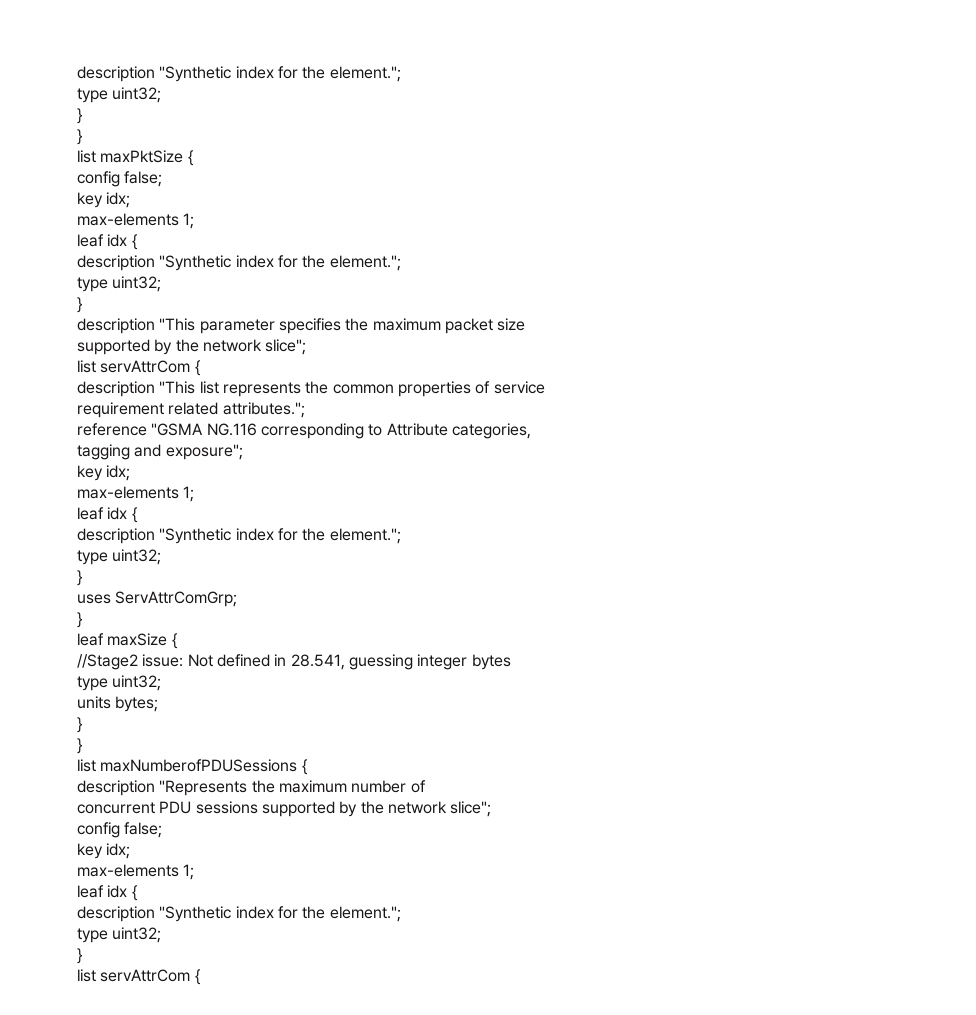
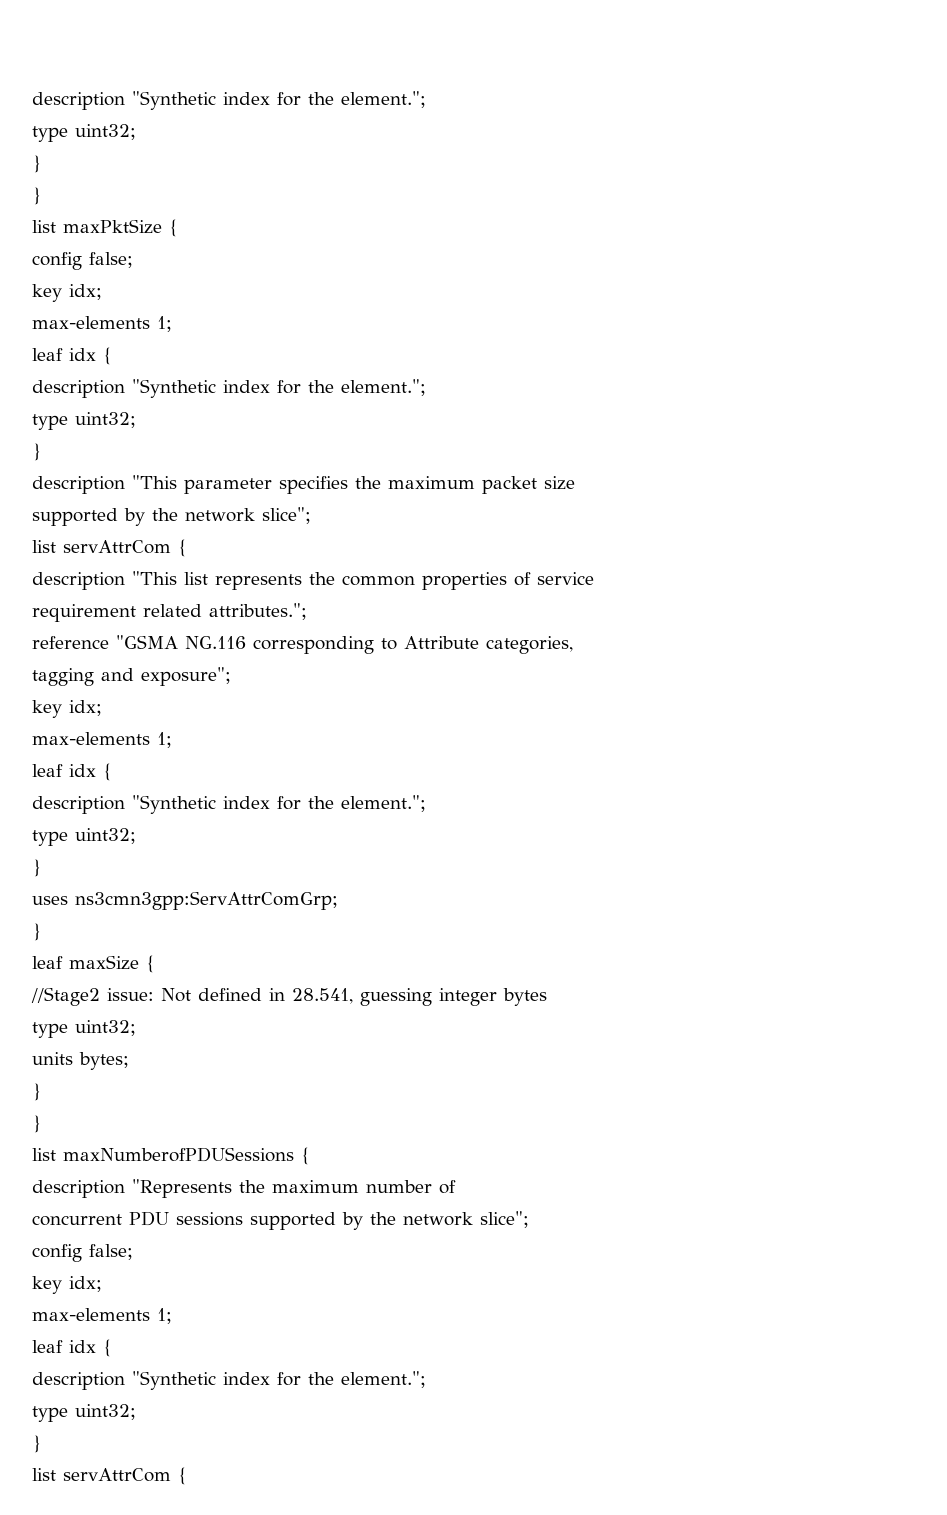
- uses ServAttrComGrp;
+ uses ns3cmn3gpp:ServAttrComGrp;

